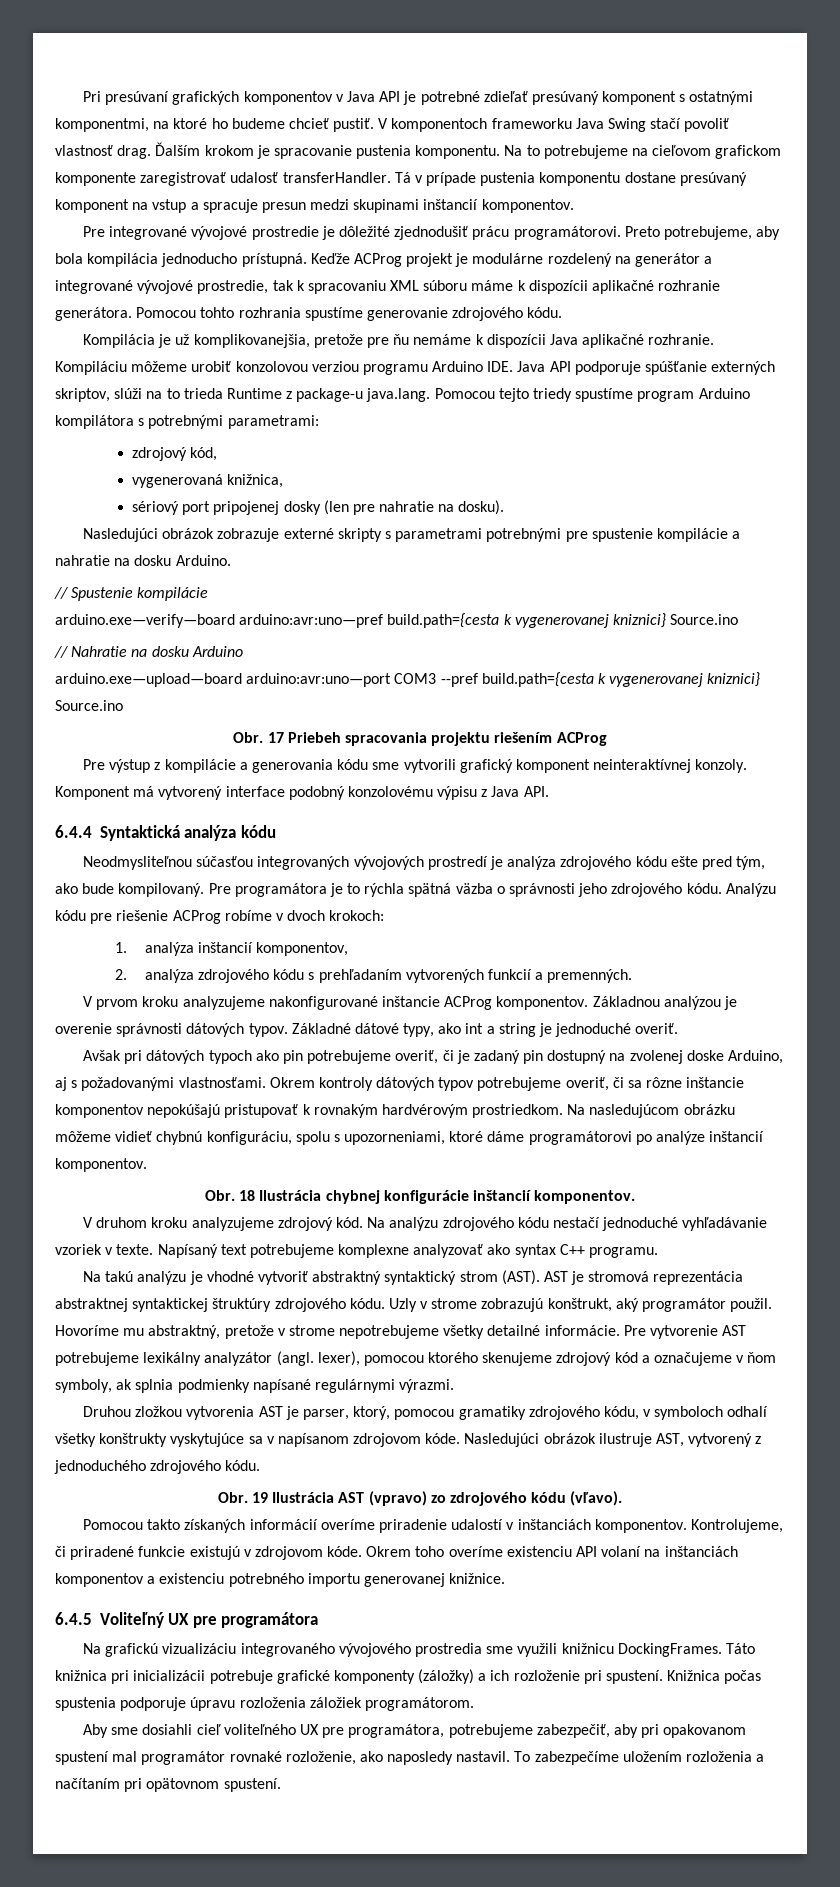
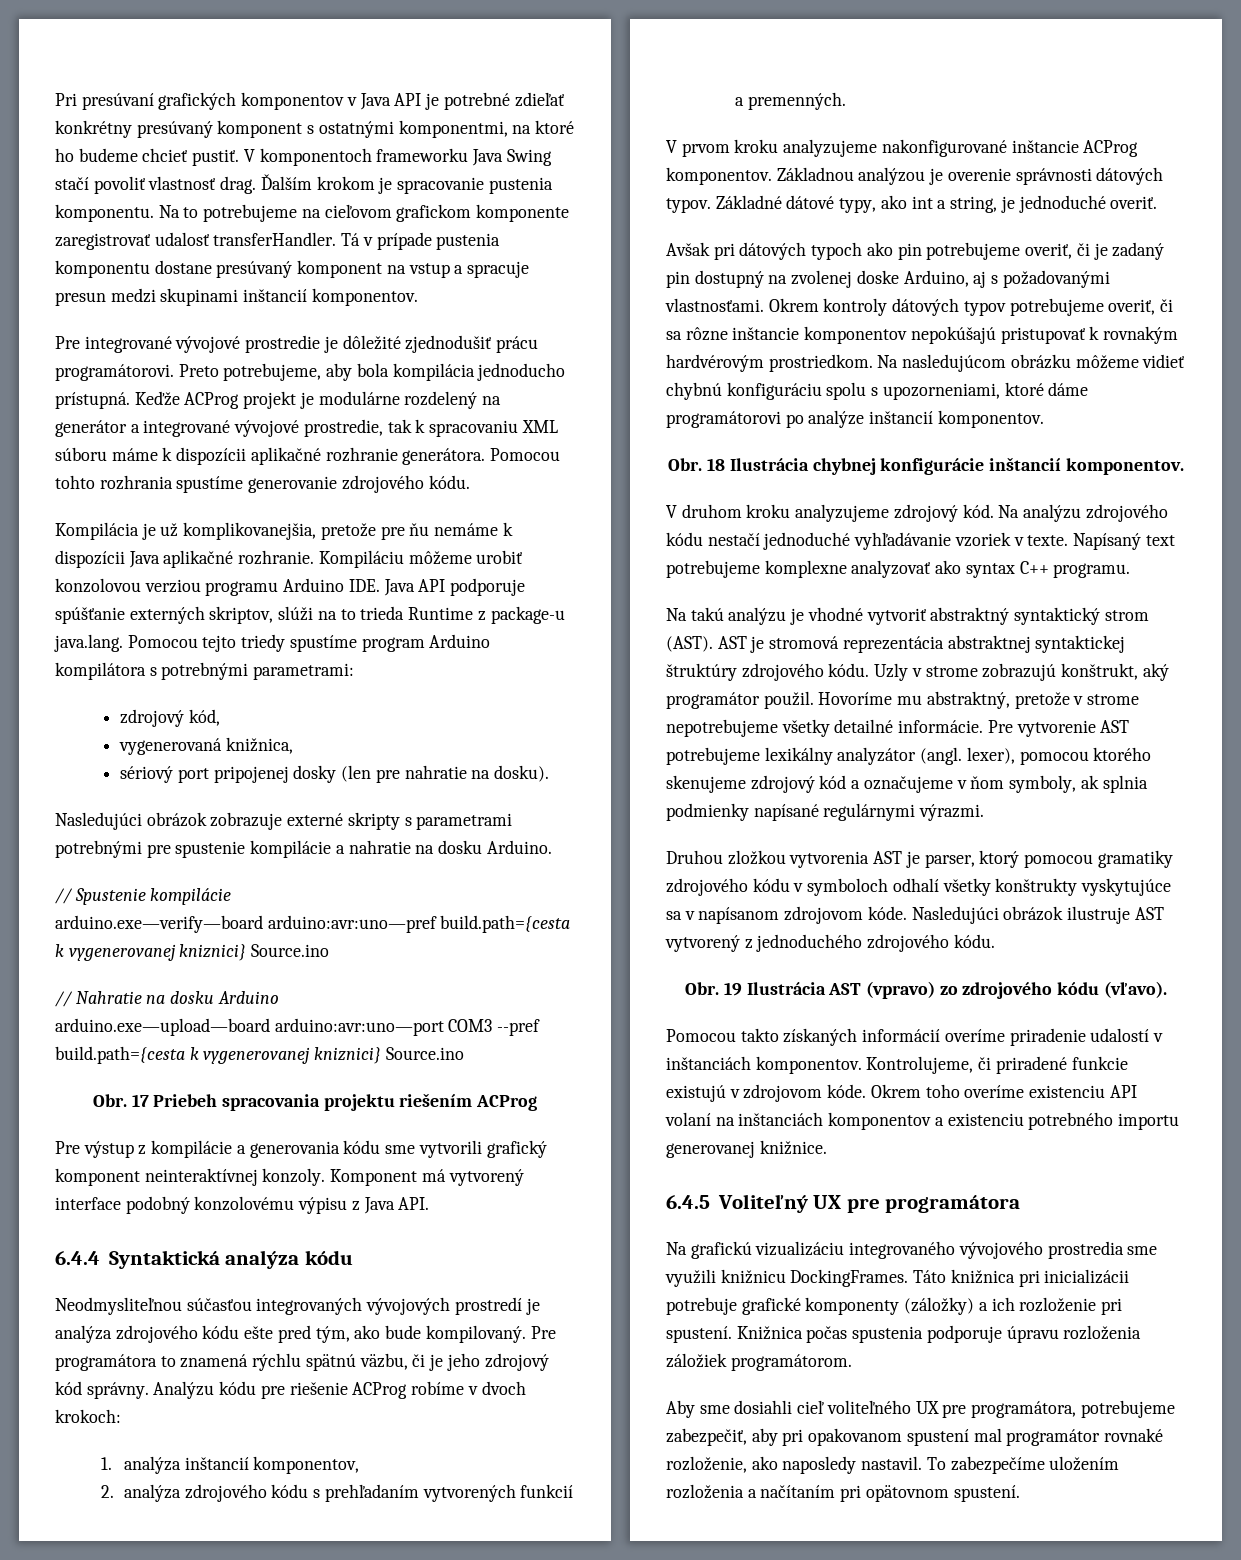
- Pri presúvaní grafických komponentov v Java API je potrebné zdieľať presúvaný komponent s ostatnými komponentmi, na ktoré ho budeme chcieť pustiť.
+ Pri presúvaní grafických komponentov v Java API je potrebné zdieľať konkrétny presúvaný komponent s ostatnými komponentmi, na ktoré ho budeme chcieť pustiť.
- Pre programátora je to rýchla spätná väzba o správnosti jeho zdrojového kódu.
+ Pre programátora to znamená rýchlu spätnú väzbu, či je jeho zdrojový kód správny.
- Základné dátové typy, ako int a string je jednoduché overiť.
+ Základné dátové typy, ako int a string, je jednoduché overiť.
- Na nasledujúcom obrázku môžeme vidieť chybnú konfiguráciu, spolu s upozorneniami, ktoré dáme programátorovi po analýze inštancií komponentov.
+ Na nasledujúcom obrázku môžeme vidieť chybnú konfiguráciu spolu s upozorneniami, ktoré dáme programátorovi po analýze inštancií komponentov.
- Druhou zložkou vytvorenia AST je parser, ktorý, pomocou gramatiky zdrojového kódu, v symboloch odhalí všetky konštrukty vyskytujúce sa v napísanom zdrojovom kóde.
+ Druhou zložkou vytvorenia AST je parser, ktorý pomocou gramatiky zdrojového kódu v symboloch odhalí všetky konštrukty vyskytujúce sa v napísanom zdrojovom kóde.
- Nasledujúci obrázok ilustruje AST, vytvorený z jednoduchého zdrojového kódu.
+ Nasledujúci obrázok ilustruje AST vytvorený z jednoduchého zdrojového kódu.

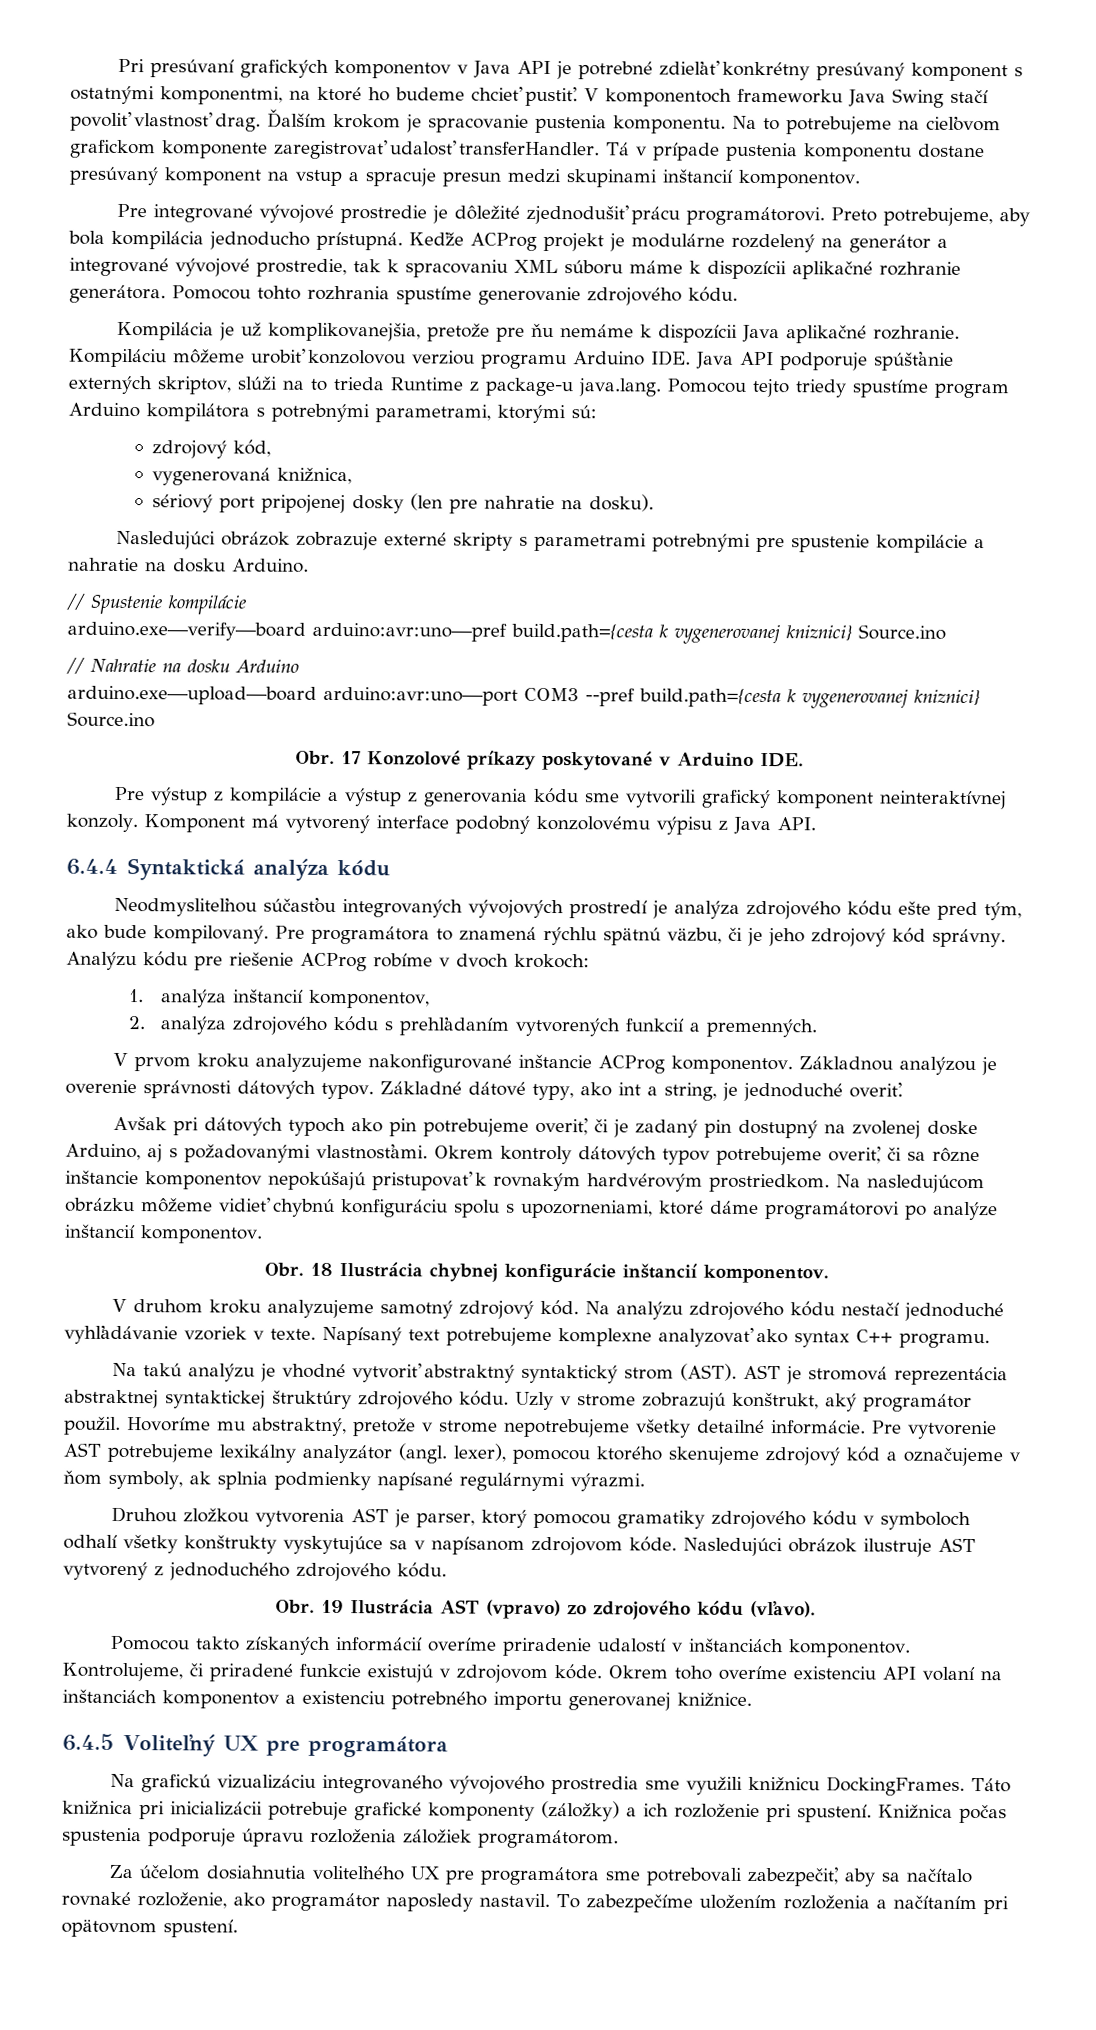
- Kompiláciu môžeme urobiť konzolovou verziou programu Arduino IDE. Java API podporuje spúšťanie externých skriptov, slúži na to trieda Runtime z package-u java.lang. Pomocou tejto triedy spustíme program Arduino kompilátora s potrebnými parametrami:
+ Kompiláciu môžeme urobiť konzolovou verziou programu Arduino IDE. Java API podporuje spúšťanie externých skriptov, slúži na to trieda Runtime z package-u java.lang. Pomocou tejto triedy spustíme program Arduino kompilátora s potrebnými parametrami, ktorými sú:
- Obr. 17 Priebeh spracovania projektu riešením ACProg
+ Obr. 17 Konzolové príkazy poskytované v Arduino IDE.
- Pre výstup z kompilácie a generovania kódu sme vytvorili grafický komponent neinteraktívnej konzoly.
+ Pre výstup z kompilácie a výstup z generovania kódu sme vytvorili grafický komponent neinteraktívnej konzoly.
- V druhom kroku analyzujeme zdrojový kód.
+ V druhom kroku analyzujeme samotný zdrojový kód.
- Aby sme dosiahli cieľ voliteľného UX pre programátora, potrebujeme zabezpečiť, aby pri opakovanom spustení mal programátor rovnaké rozloženie, ako naposledy nastavil.
+ Za účelom dosiahnutia voliteľného UX pre programátora sme potrebovali zabezpečiť, aby sa načítalo rovnaké rozloženie, ako programátor naposledy nastavil.

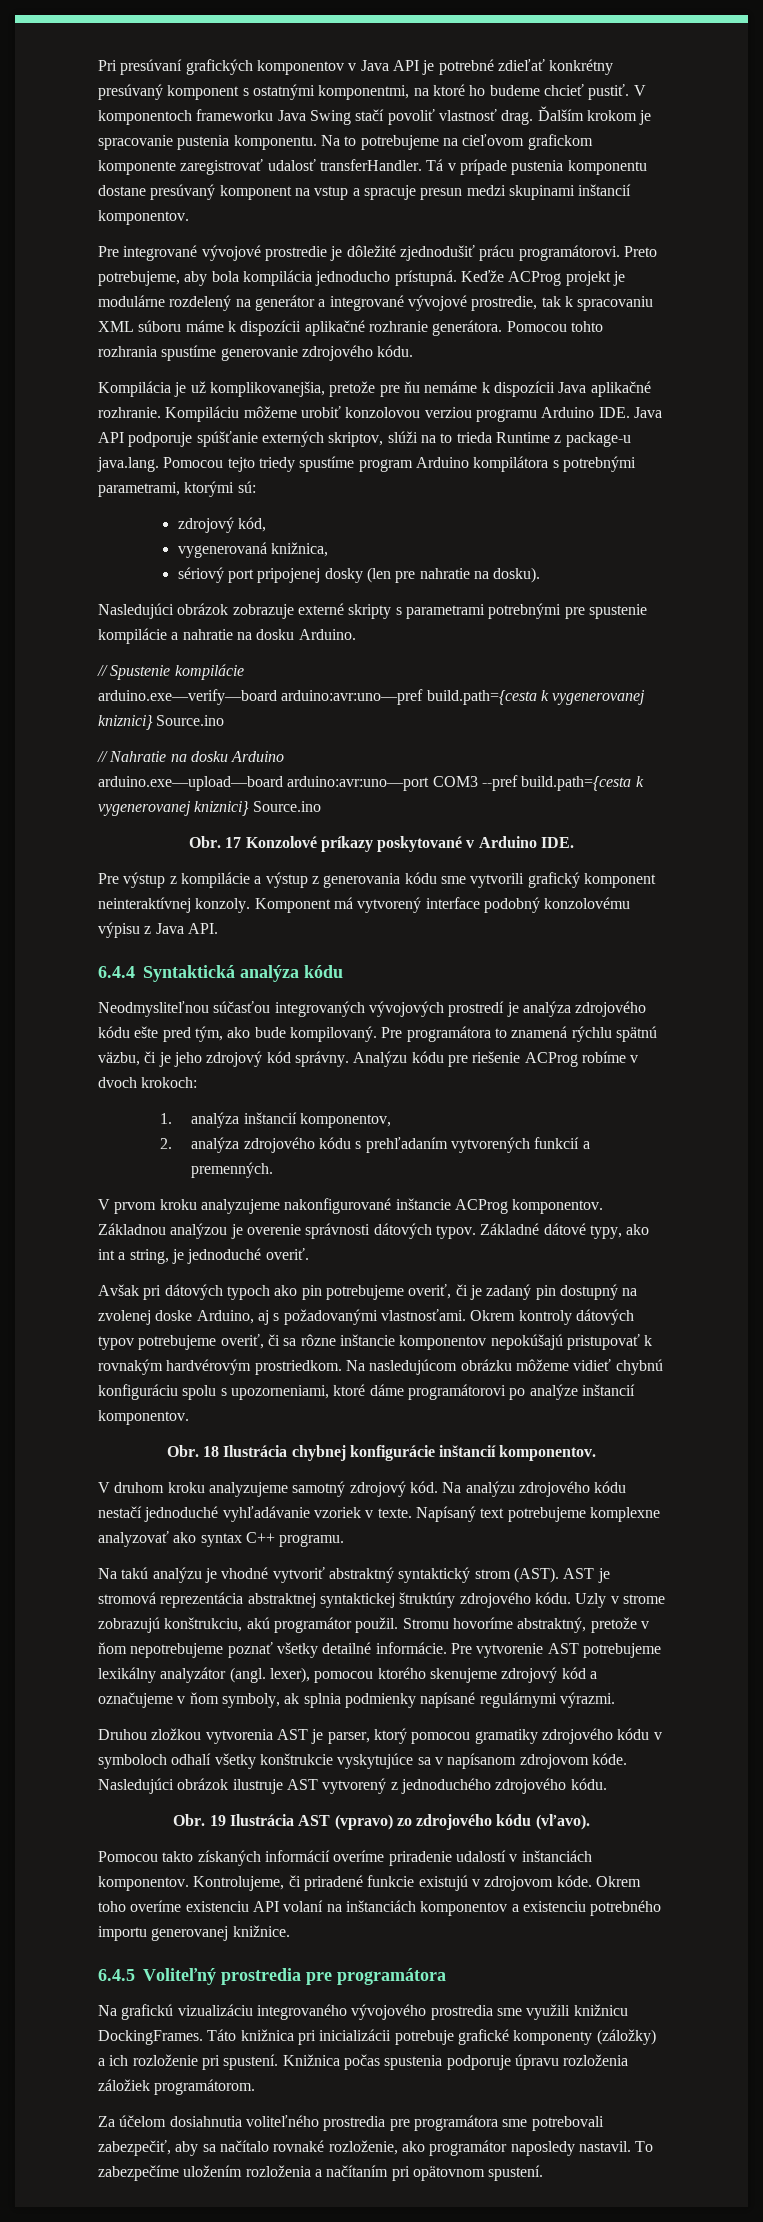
- Uzly v strome zobrazujú konštrukt, aký programátor použil. Hovoríme mu abstraktný, pretože v strome nepotrebujeme všetky detailné informácie.
+ Uzly v strome zobrazujú konštrukciu, akú programátor použil. Stromu hovoríme abstraktný, pretože v ňom nepotrebujeme poznať všetky detailné informácie.
- Druhou zložkou vytvorenia AST je parser, ktorý pomocou gramatiky zdrojového kódu v symboloch odhalí všetky konštrukty vyskytujúce sa v napísanom zdrojovom kóde.
+ Druhou zložkou vytvorenia AST je parser, ktorý pomocou gramatiky zdrojového kódu v symboloch odhalí všetky konštrukcie vyskytujúce sa v napísanom zdrojovom kóde.
- 6.4.5 Voliteľný UX pre programátora
+ 6.4.5 Voliteľný prostredia pre programátora
- Za účelom dosiahnutia voliteľného UX pre programátora sme potrebovali zabezpečiť, aby sa načítalo rovnaké rozloženie, ako programátor naposledy nastavil.
+ Za účelom dosiahnutia voliteľného prostredia pre programátora sme potrebovali zabezpečiť, aby sa načítalo rovnaké rozloženie, ako programátor naposledy nastavil.

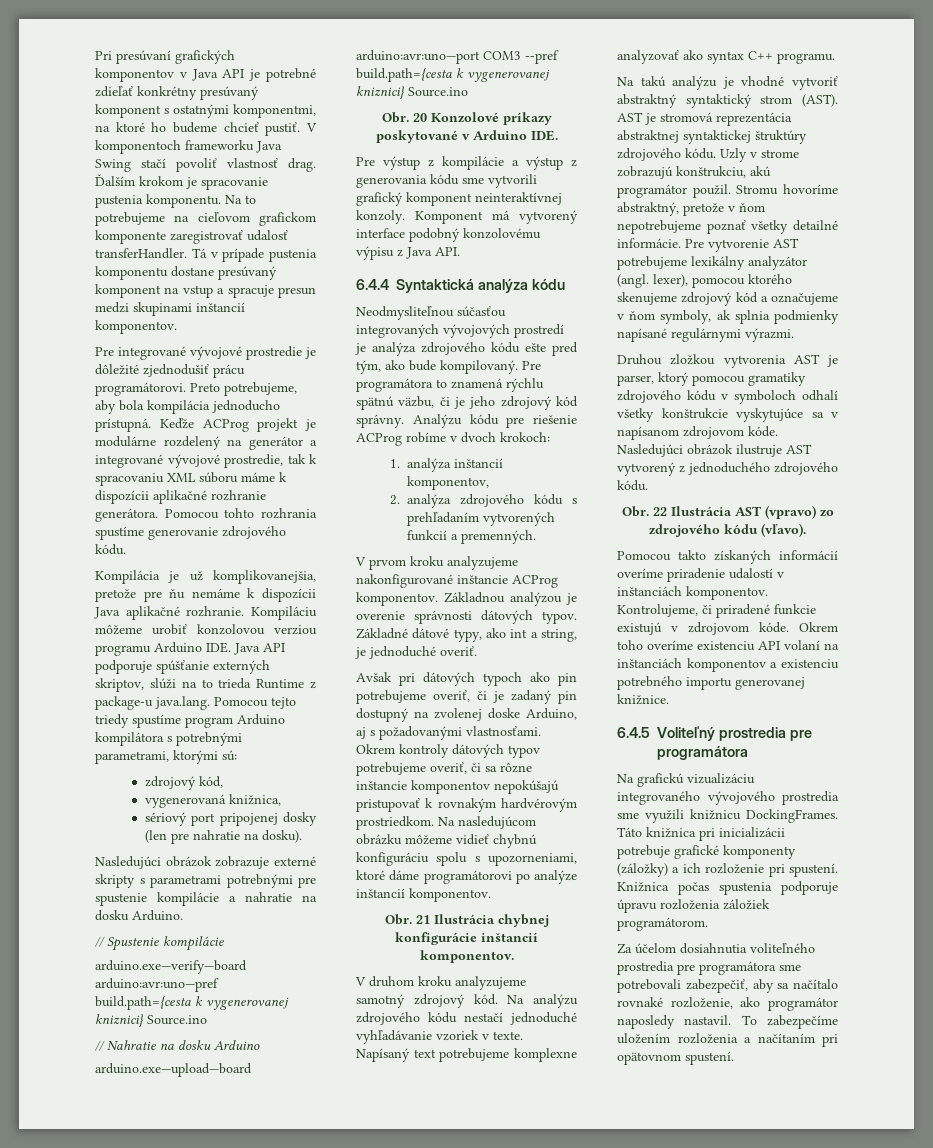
- Obr. 17 Konzolové príkazy poskytované v Arduino IDE.
+ Obr. 20 Konzolové príkazy poskytované v Arduino IDE.
- Obr. 18 Ilustrácia chybnej konfigurácie inštancií komponentov.
+ Obr. 21 Ilustrácia chybnej konfigurácie inštancií komponentov.
- Obr. 19 Ilustrácia AST (vpravo) zo zdrojového kódu (vľavo).
+ Obr. 22 Ilustrácia AST (vpravo) zo zdrojového kódu (vľavo).

